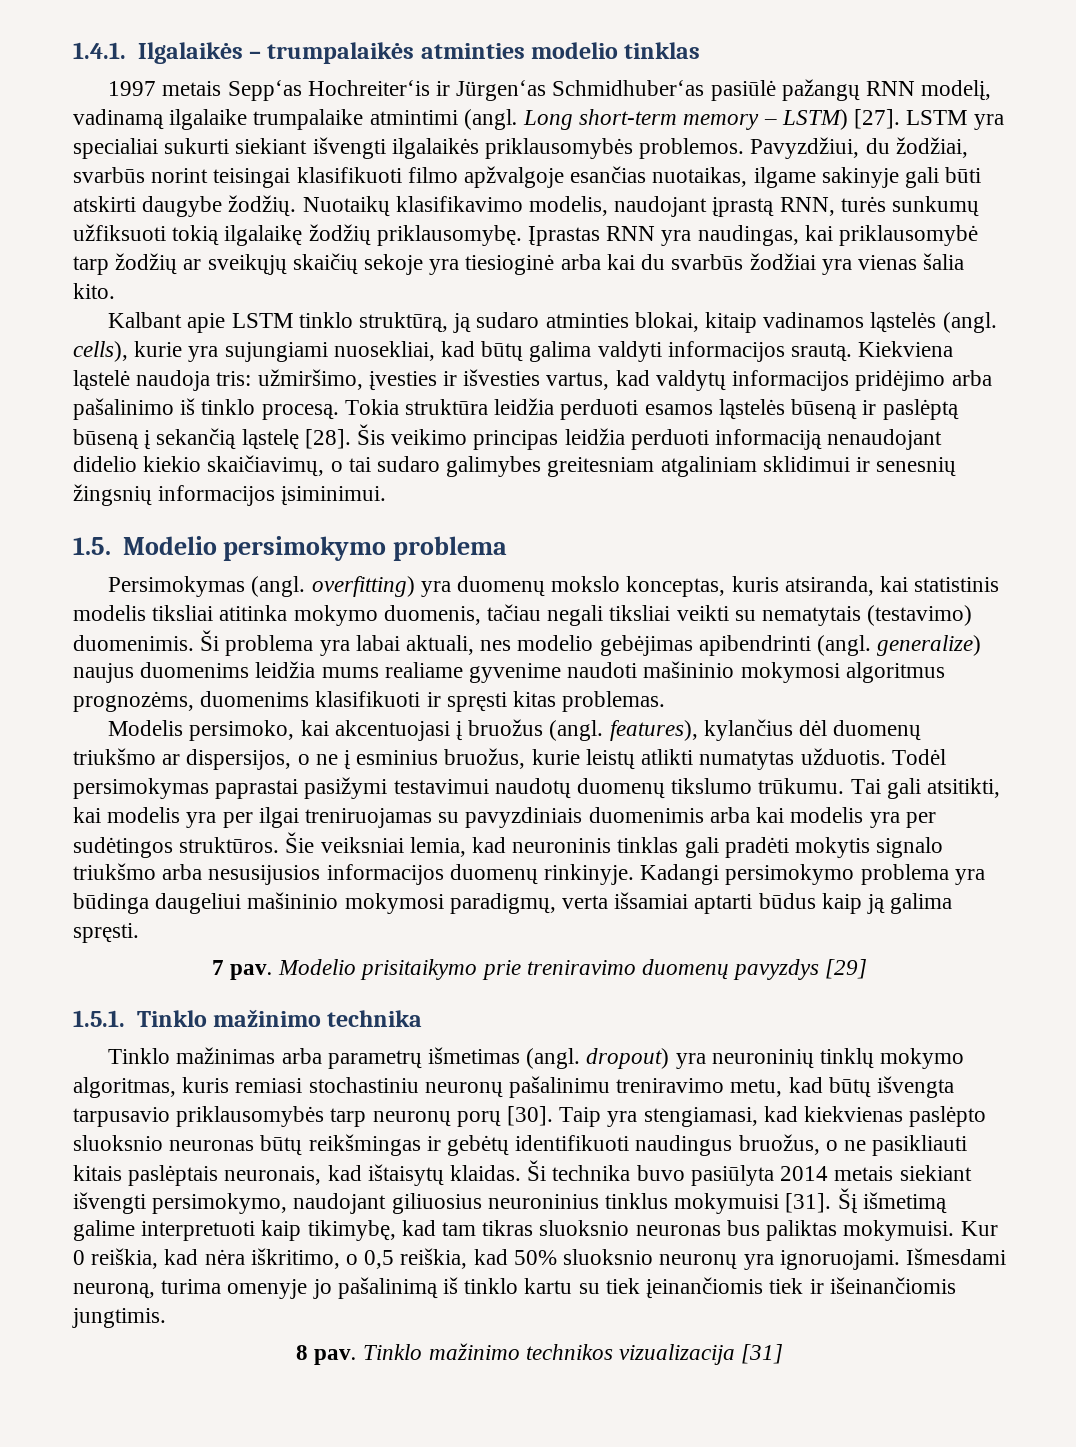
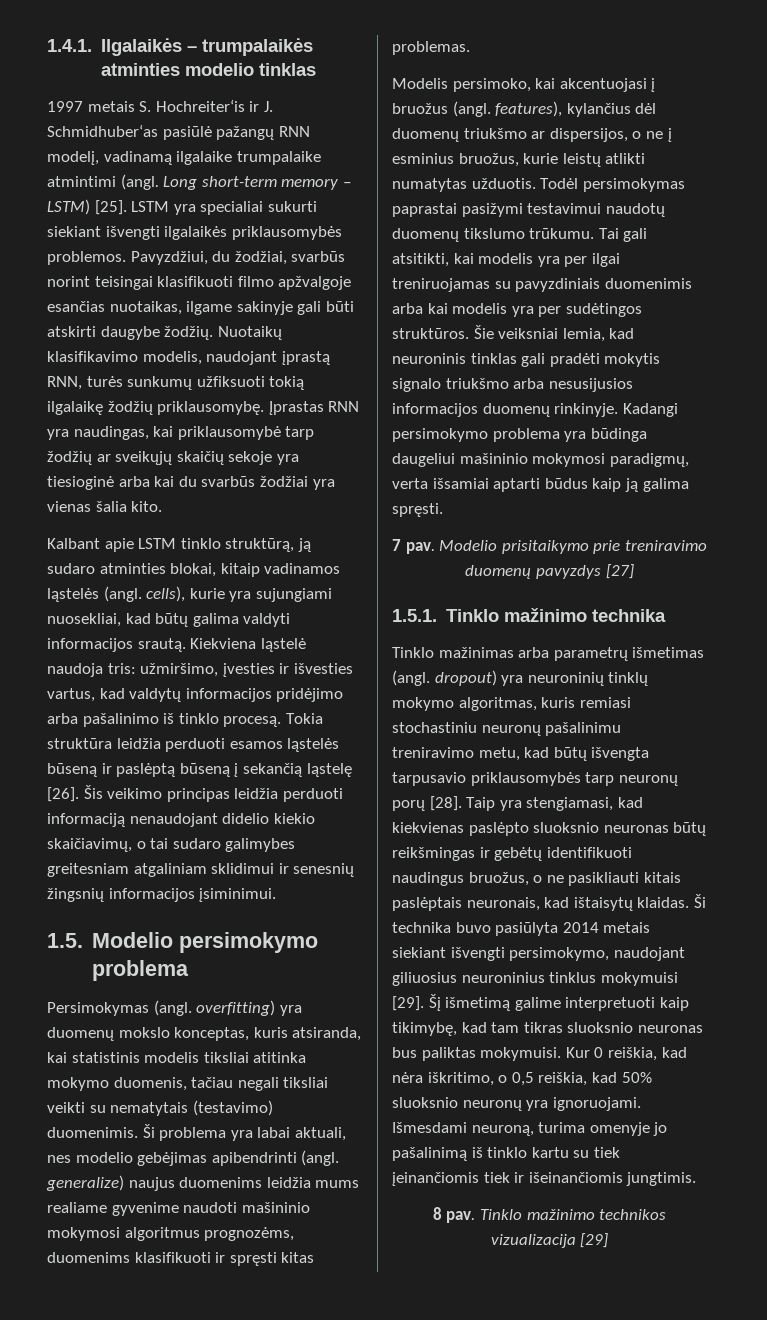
- 1997 metais Sepp‘as Hochreiter‘is ir Jürgen‘as Schmidhuber‘as pasiūlė pažangų RNN modelį, vadinamą ilgalaike trumpalaike atmintimi (angl.
+ 1997 metais S. Hochreiter‘is ir J. Schmidhuber‘as pasiūlė pažangų RNN modelį, vadinamą ilgalaike trumpalaike atmintimi (angl.
- Long short-term memory – LSTM) [27].
+ Long short-term memory – LSTM) [25].
- Tokia struktūra leidžia perduoti esamos ląstelės būseną ir paslėptą būseną į sekančią ląstelę [28].
+ Tokia struktūra leidžia perduoti esamos ląstelės būseną ir paslėptą būseną į sekančią ląstelę [26].
- Modelio prisitaikymo prie treniravimo duomenų pavyzdys [29]
+ Modelio prisitaikymo prie treniravimo duomenų pavyzdys [27]
- Tinklo mažinimas arba parametrų išmetimas (angl. dropout) yra neuroninių tinklų mokymo algoritmas, kuris remiasi stochastiniu neuronų pašalinimu treniravimo metu, kad būtų išvengta tarpusavio priklausomybės tarp neuronų porų [30].
+ Tinklo mažinimas arba parametrų išmetimas (angl. dropout) yra neuroninių tinklų mokymo algoritmas, kuris remiasi stochastiniu neuronų pašalinimu treniravimo metu, kad būtų išvengta tarpusavio priklausomybės tarp neuronų porų [28].
- Ši technika buvo pasiūlyta 2014 metais siekiant išvengti persimokymo, naudojant giliuosius neuroninius tinklus mokymuisi [31].
+ Ši technika buvo pasiūlyta 2014 metais siekiant išvengti persimokymo, naudojant giliuosius neuroninius tinklus mokymuisi [29].
- Tinklo mažinimo technikos vizualizacija [31]
+ Tinklo mažinimo technikos vizualizacija [29]

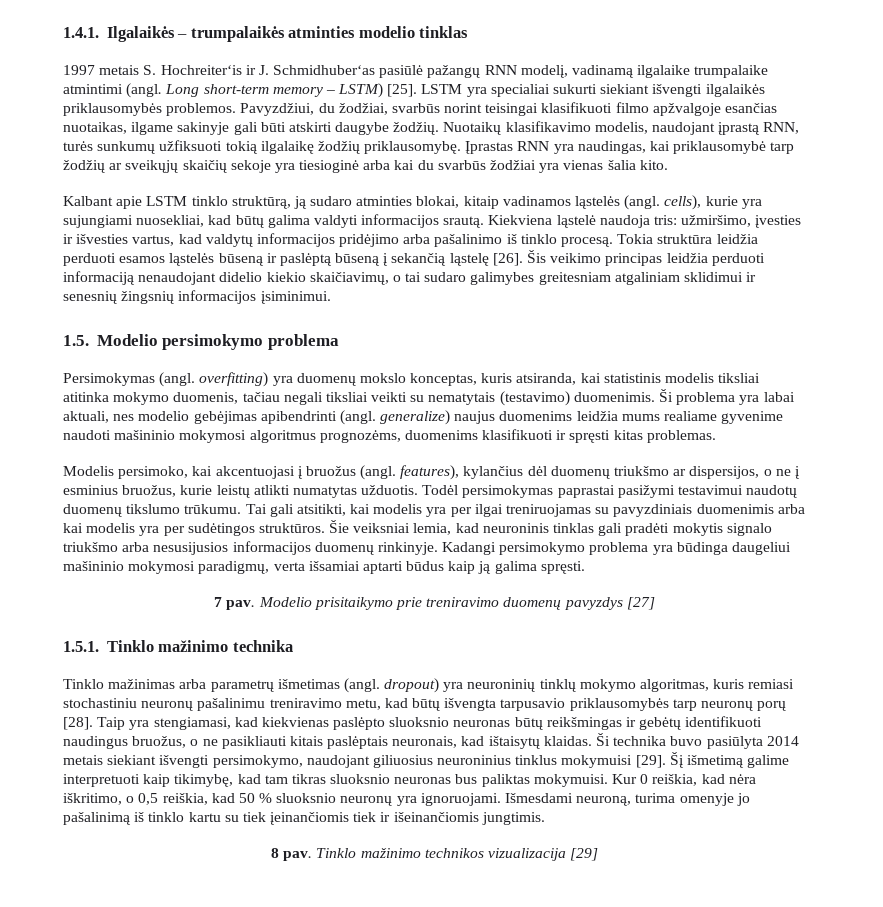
- Kur 0 reiškia, kad nėra iškritimo, o 0,5 reiškia, kad 50% sluoksnio neuronų yra ignoruojami.
+ Kur 0 reiškia, kad nėra iškritimo, o 0,5 reiškia, kad 50 % sluoksnio neuronų yra ignoruojami.

